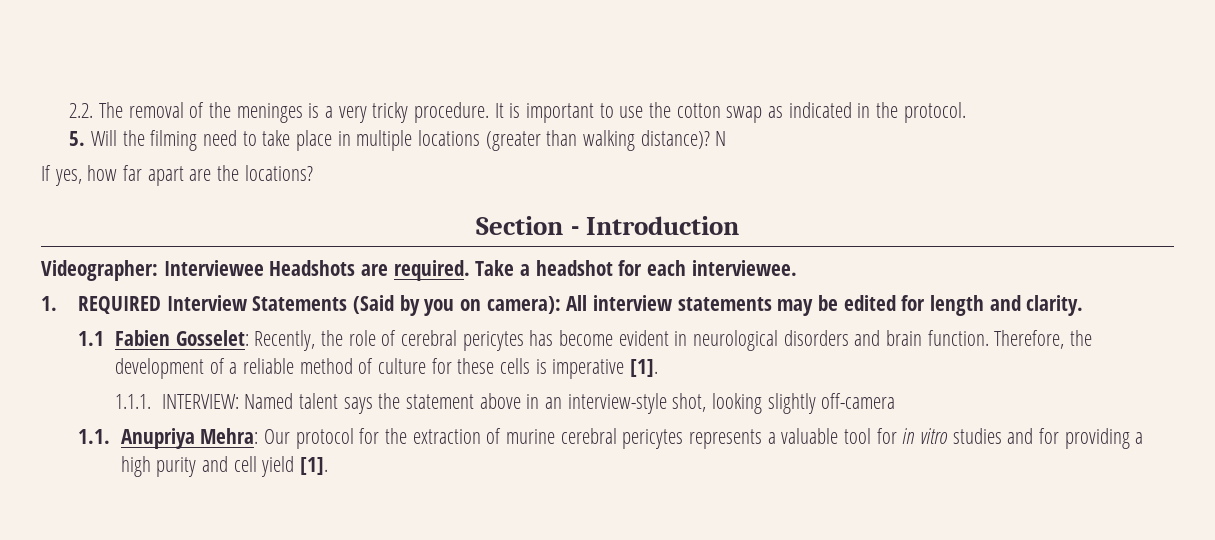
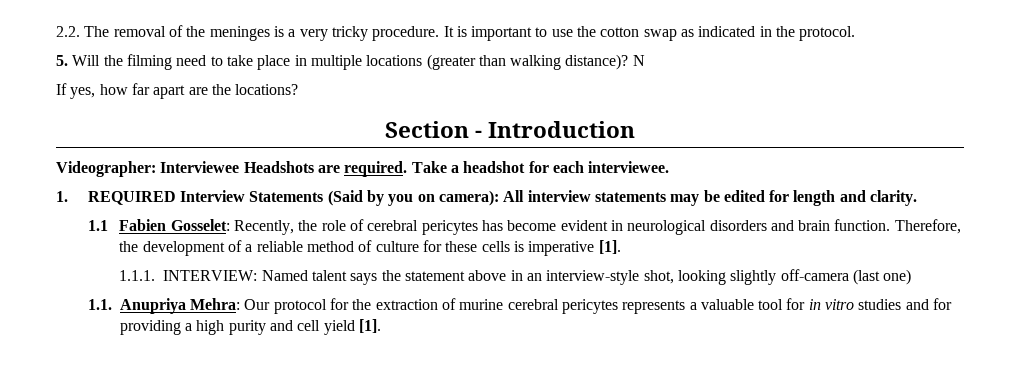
- 1.1.1. INTERVIEW: Named talent says the statement above in an interview-style shot, looking slightly off-camera
+ 1.1.1. INTERVIEW: Named talent says the statement above in an interview-style shot, looking slightly off-camera (last one)

